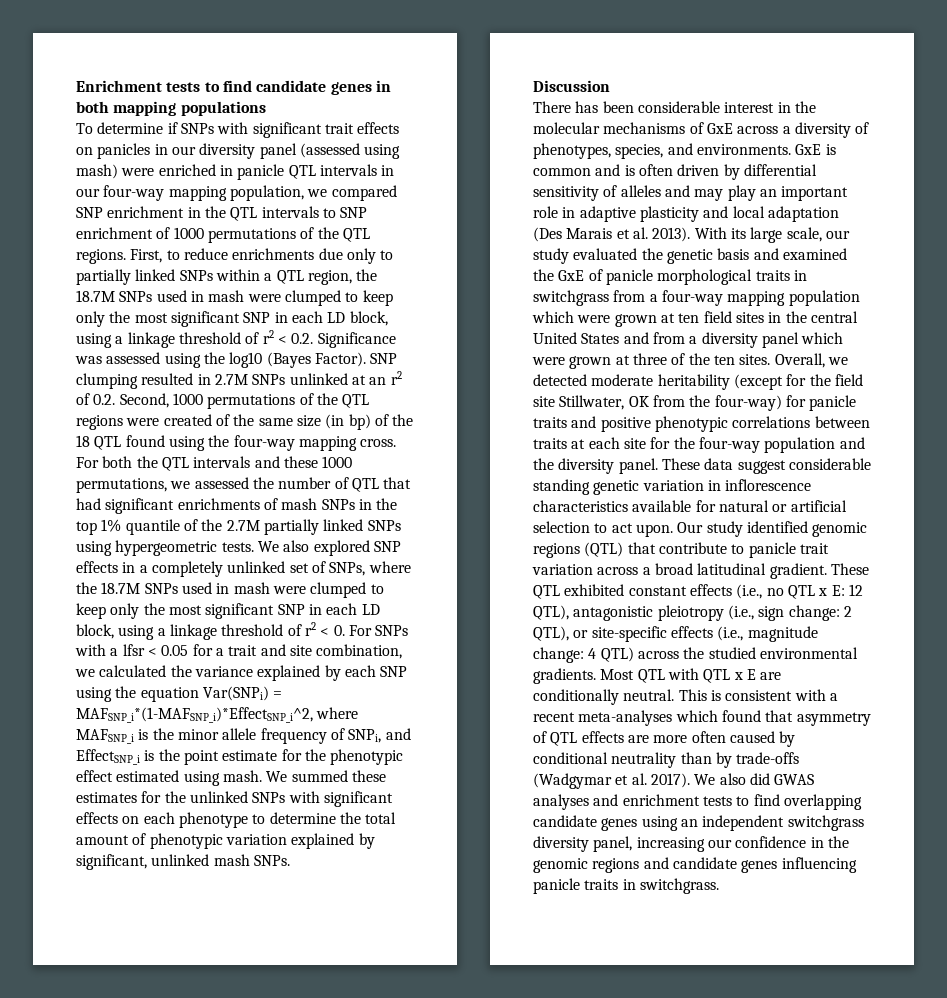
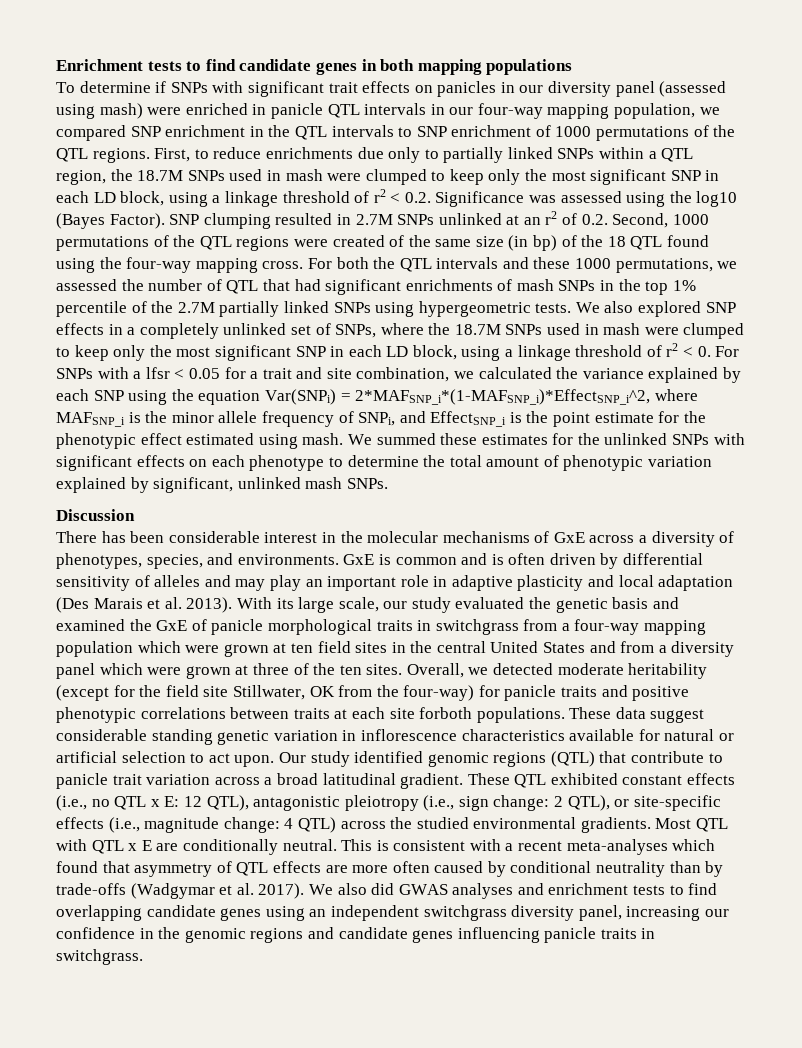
- For both the QTL intervals and these 1000 permutations, we assessed the number of QTL that had significant enrichments of mash SNPs in the top 1% quantile of the 2.7M partially linked SNPs using hypergeometric tests.
+ For both the QTL intervals and these 1000 permutations, we assessed the number of QTL that had significant enrichments of mash SNPs in the top 1% percentile of the 2.7M partially linked SNPs using hypergeometric tests.
- We also explored SNP effects in a completely unlinked set of SNPs, where the 18.7M SNPs used in mash were clumped to keep only the most significant SNP in each LD block, using a linkage threshold of r2 < 0. For SNPs with a lfsr < 0.05 for a trait and site combination, we calculated the variance explained by each SNP using the equation Var(SNPi) = MAFSNP_i*(1-MAFSNP_i)*EffectSNP_i^2, where MAFSNP_i is the minor allele frequency of SNPi, and EffectSNP_i is the point estimate for the phenotypic effect estimated using mash.
+ We also explored SNP effects in a completely unlinked set of SNPs, where the 18.7M SNPs used in mash were clumped to keep only the most significant SNP in each LD block, using a linkage threshold of r2 < 0. For SNPs with a lfsr < 0.05 for a trait and site combination, we calculated the variance explained by each SNP using the equation Var(SNPi) = 2*MAFSNP_i*(1-MAFSNP_i)*EffectSNP_i^2, where MAFSNP_i is the minor allele frequency of SNPi, and EffectSNP_i is the point estimate for the phenotypic effect estimated using mash.
- Overall, we detected moderate heritability (except for the field site Stillwater, OK from the four-way) for panicle traits and positive phenotypic correlations between traits at each site for the four-way population and the diversity panel.
+ Overall, we detected moderate heritability (except for the field site Stillwater, OK from the four-way) for panicle traits and positive phenotypic correlations between traits at each site forboth populations.

